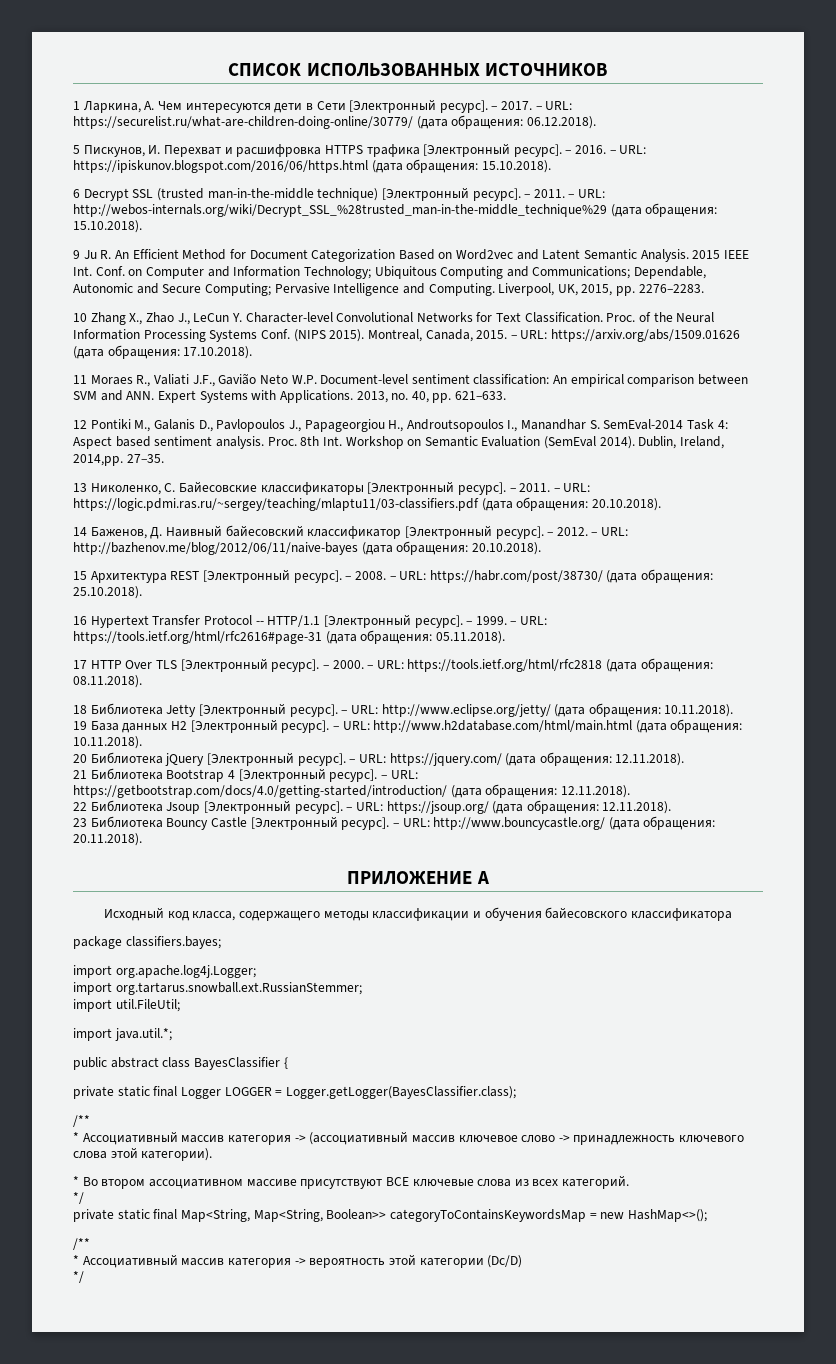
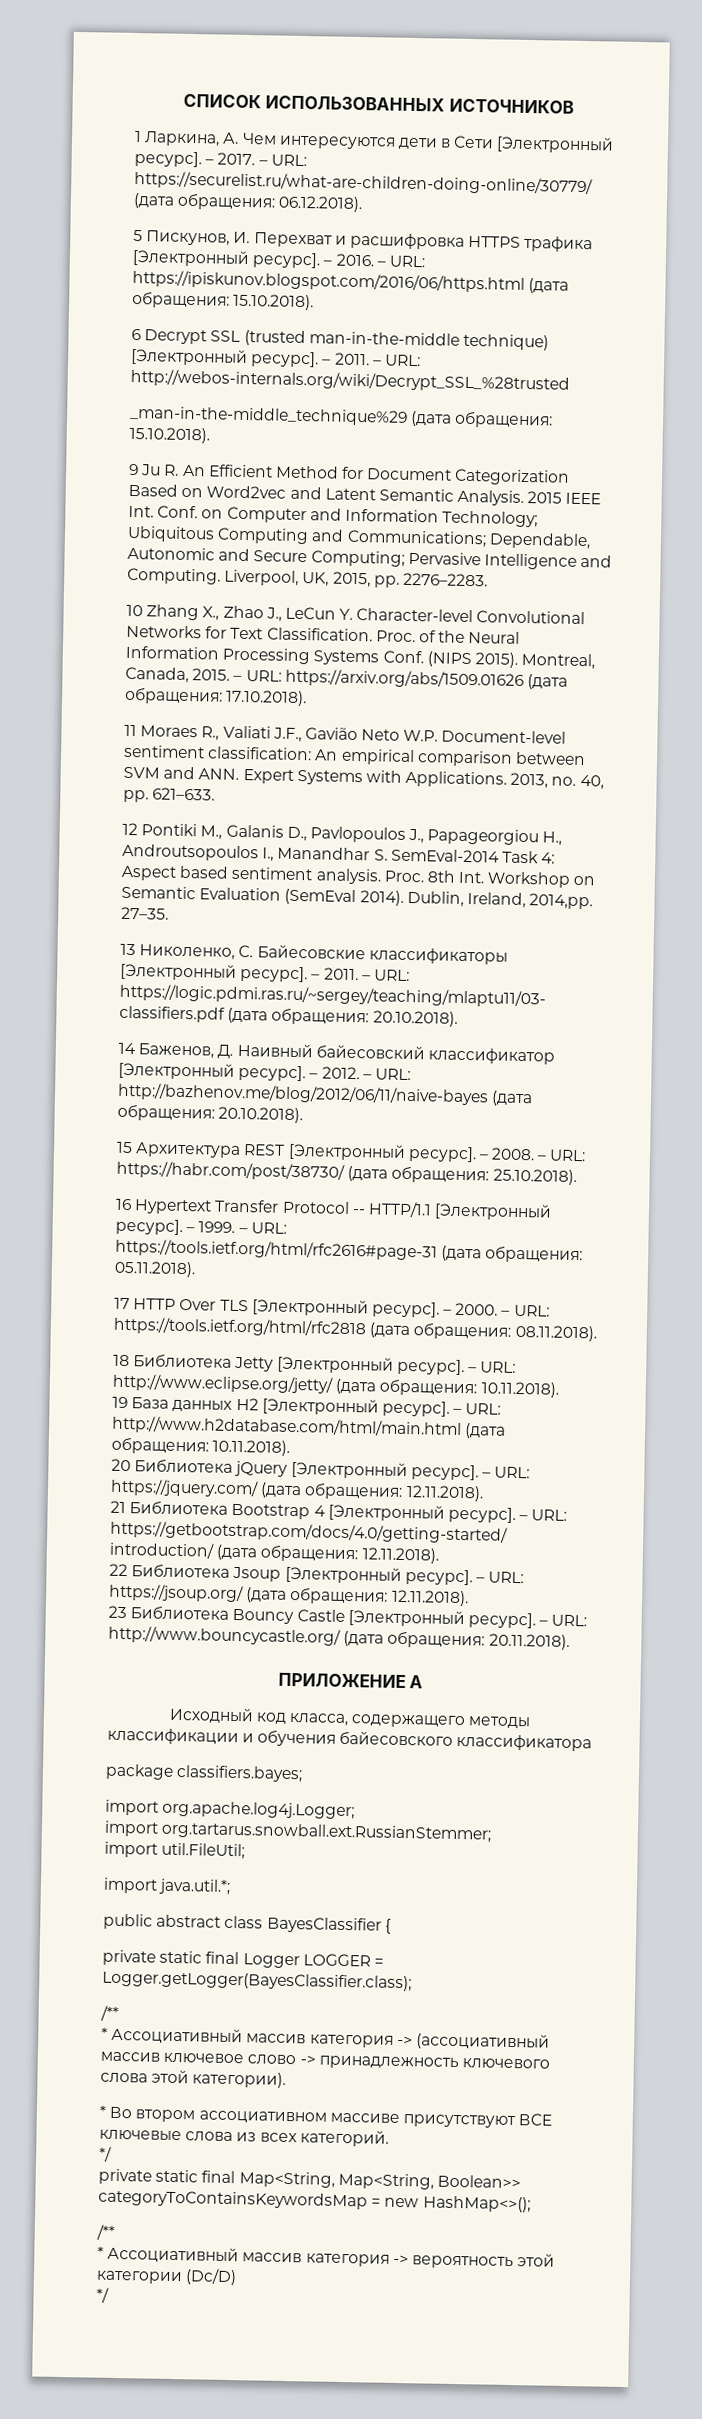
- – URL: http://webos-internals.org/wiki/Decrypt_SSL_%28trusted_man-in-the-middle_technique%29 (дата обращения: 15.10.2018).
+ – URL: http://webos-internals.org/wiki/Decrypt_SSL_%28trusted
+ _man-in-the-middle_technique%29 (дата обращения: 15.10.2018).

